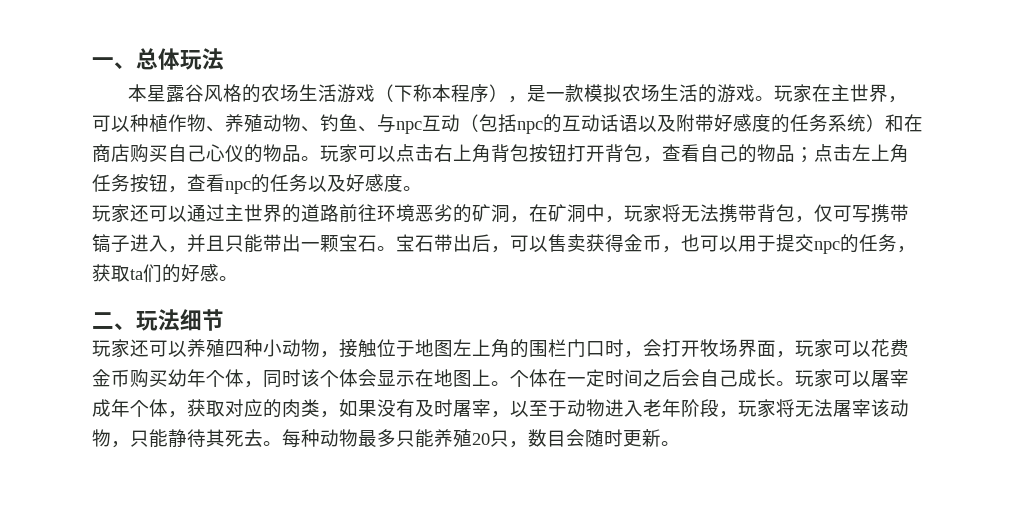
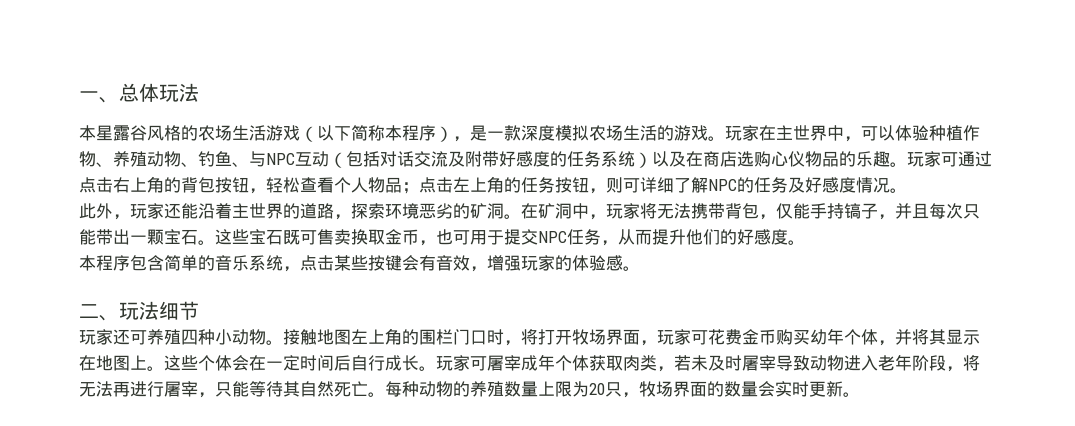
- 本星露谷风格的农场生活游戏（下称本程序），是一款模拟农场生活的游戏。
+ 本星露谷风格的农场生活游戏（以下简称本程序），是一款深度模拟农场生活的游戏。
- 玩家在主世界，可以种植作物、养殖动物、钓鱼、与npc互动（包括npc的互动话语以及附带好感度的任务系统）和在商店购买自己心仪的物品。玩家可以点击右上角背包按钮打开背包，查看自己的物品；点击左上角任务按钮，查看npc的任务以及好感度。
- 玩家还可以通过主世界的道路前往环境恶劣的矿洞，在矿洞中，玩家将无法携带背包，仅可写携带镐子进入，并且只能带出一颗宝石。
+ 玩家在主世界中，可以体验种植作物、养殖动物、钓鱼、与NPC互动（包括对话交流及附带好感度的任务系统）以及在商店选购心仪物品的乐趣。玩家可通过点击右上角的背包按钮，轻松查看个人物品；点击左上角的任务按钮，则可详细了解NPC的任务及好感度情况。
+ 此外，玩家还能沿着主世界的道路，探索环境恶劣的矿洞。在矿洞中，玩家将无法携带背包，仅能手持镐子，并且每次只能带出一颗宝石。
- 宝石带出后，可以售卖获得金币，也可以用于提交npc的任务，获取ta们的好感。
+ 这些宝石既可售卖换取金币，也可用于提交NPC任务，从而提升他们的好感度。
+ 本程序包含简单的音乐系统，点击某些按键会有音效，增强玩家的体验感。
- 玩家还可以养殖四种小动物，接触位于地图左上角的围栏门口时，会打开牧场界面，玩家可以花费金币购买幼年个体，同时该个体会显示在地图上。
+ 玩家还可养殖四种小动物。接触地图左上角的围栏门口时，将打开牧场界面，玩家可花费金币购买幼年个体，并将其显示在地图上。
- 个体在一定时间之后会自己成长。
+ 这些个体会在一定时间后自行成长。
- 玩家可以屠宰成年个体，获取对应的肉类，如果没有及时屠宰，以至于动物进入老年阶段，玩家将无法屠宰该动物，只能静待其死去。每种动物最多只能养殖20只，数目会随时更新。
+ 玩家可屠宰成年个体获取肉类，若未及时屠宰导致动物进入老年阶段，将无法再进行屠宰，只能等待其自然死亡。每种动物的养殖数量上限为20只，牧场界面的数量会实时更新。

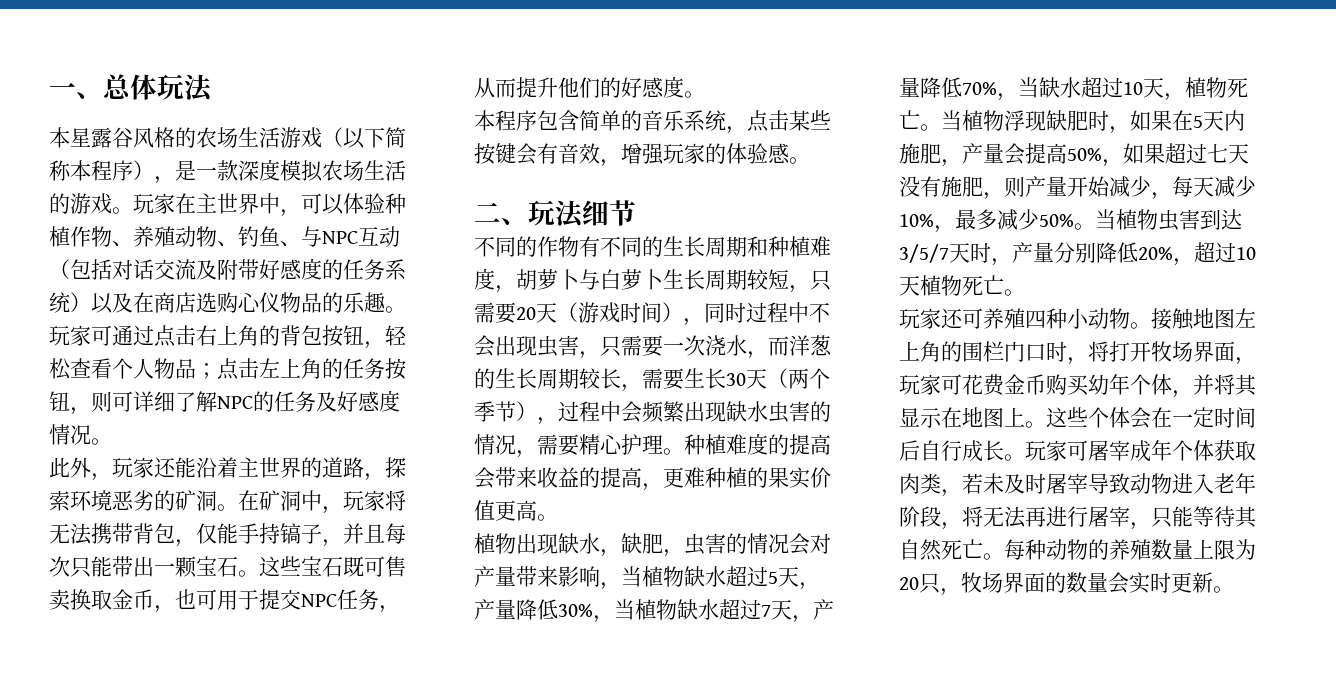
+ 不同的作物有不同的生长周期和种植难度，胡萝卜与白萝卜生长周期较短，只需要20天（游戏时间），同时过程中不会出现虫害，只需要一次浇水，而洋葱的生长周期较长，需要生长30天（两个季节），过程中会频繁出现缺水虫害的情况，需要精心护理。种植难度的提高会带来收益的提高，更难种植的果实价值更高。
+ 植物出现缺水，缺肥，虫害的情况会对产量带来影响，当植物缺水超过5天，产量降低30%，当植物缺水超过7天，产量降低70%，当缺水超过10天，植物死亡。当植物浮现缺肥时，如果在5天内施肥，产量会提高50%，如果超过七天没有施肥，则产量开始减少，每天减少10%，最多减少50%。当植物虫害到达3/5/7天时，产量分别降低20%，超过10天植物死亡。

